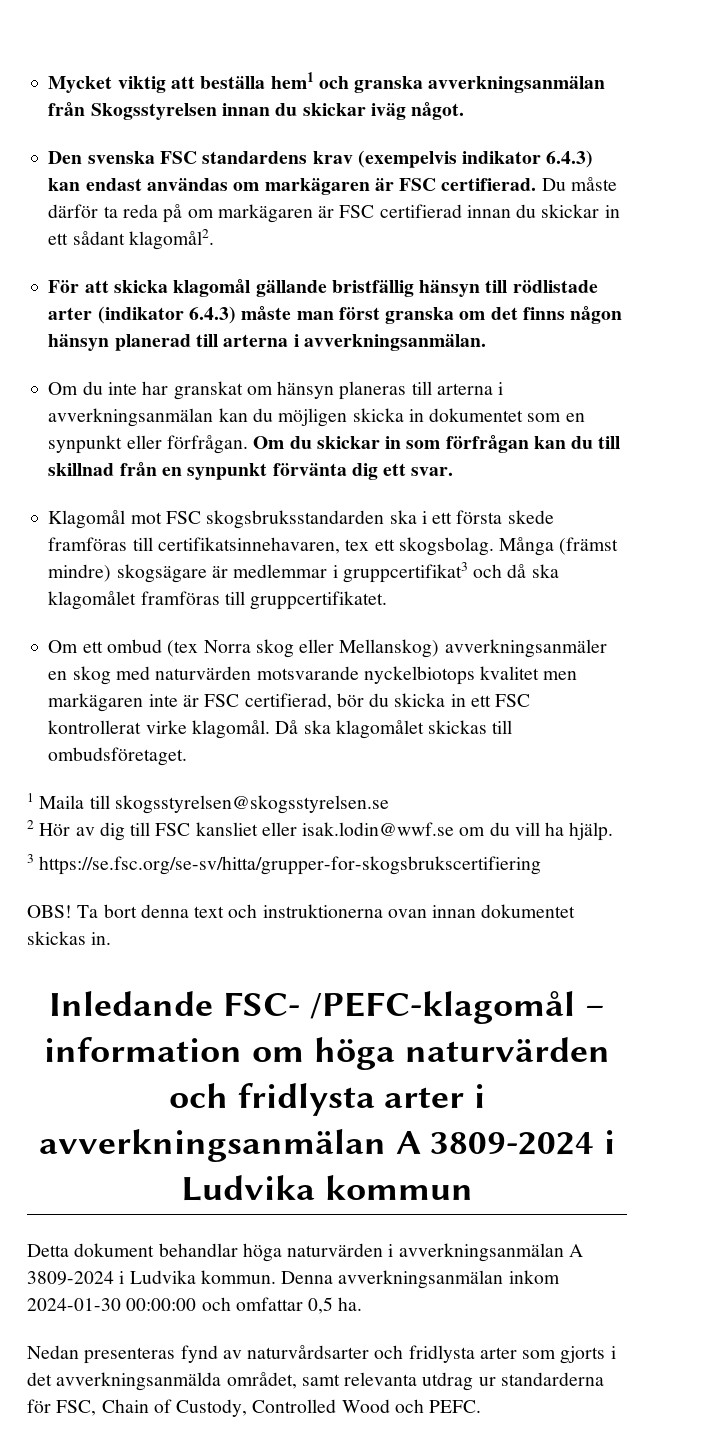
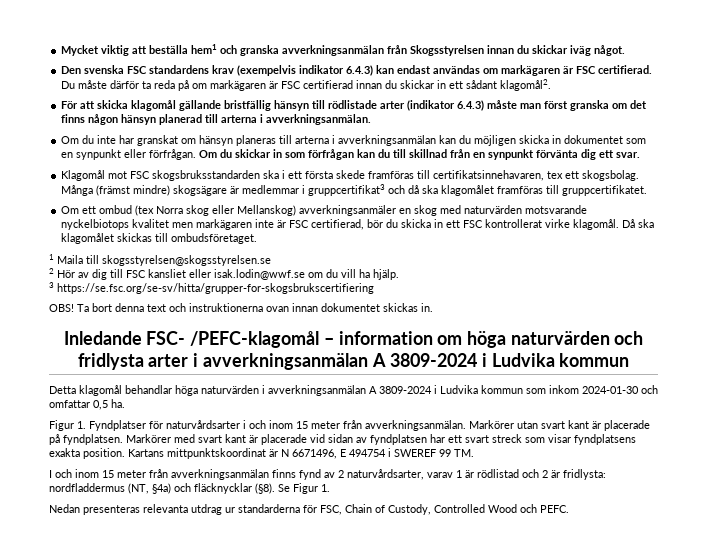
- Detta dokument behandlar höga naturvärden i avverkningsanmälan A 3809-2024 i Ludvika kommun. Denna avverkningsanmälan inkom 2024-01-30 00:00:00 och omfattar 0,5 ha.
+ Detta klagomål behandlar höga naturvärden i avverkningsanmälan A 3809-2024 i Ludvika kommun som inkom 2024-01-30 och omfattar 0,5 ha.
- Nedan presenteras fynd av naturvårdsarter och fridlysta arter som gjorts i det avverkningsanmälda området, samt relevanta utdrag ur standarderna för FSC, Chain of Custody, Controlled Wood och PEFC.
+ Figur 1. Fyndplatser för naturvårdsarter i och inom 15 meter från avverkningsanmälan. Markörer utan svart kant är placerade på fyndplatsen. Markörer med svart kant är placerade vid sidan av fyndplatsen har ett svart streck som visar fyndplatsens exakta position. Kartans mittpunktskoordinat är N 6671496, E 494754 i SWEREF 99 TM.
+ I och inom 15 meter från avverkningsanmälan finns fynd av 2 naturvårdsarter, varav 1 är rödlistad och 2 är fridlysta: nordfladdermus (NT, §4a) och fläcknycklar (§8). Se Figur 1.
+ Nedan presenteras relevanta utdrag ur standarderna för FSC, Chain of Custody, Controlled Wood och PEFC.

